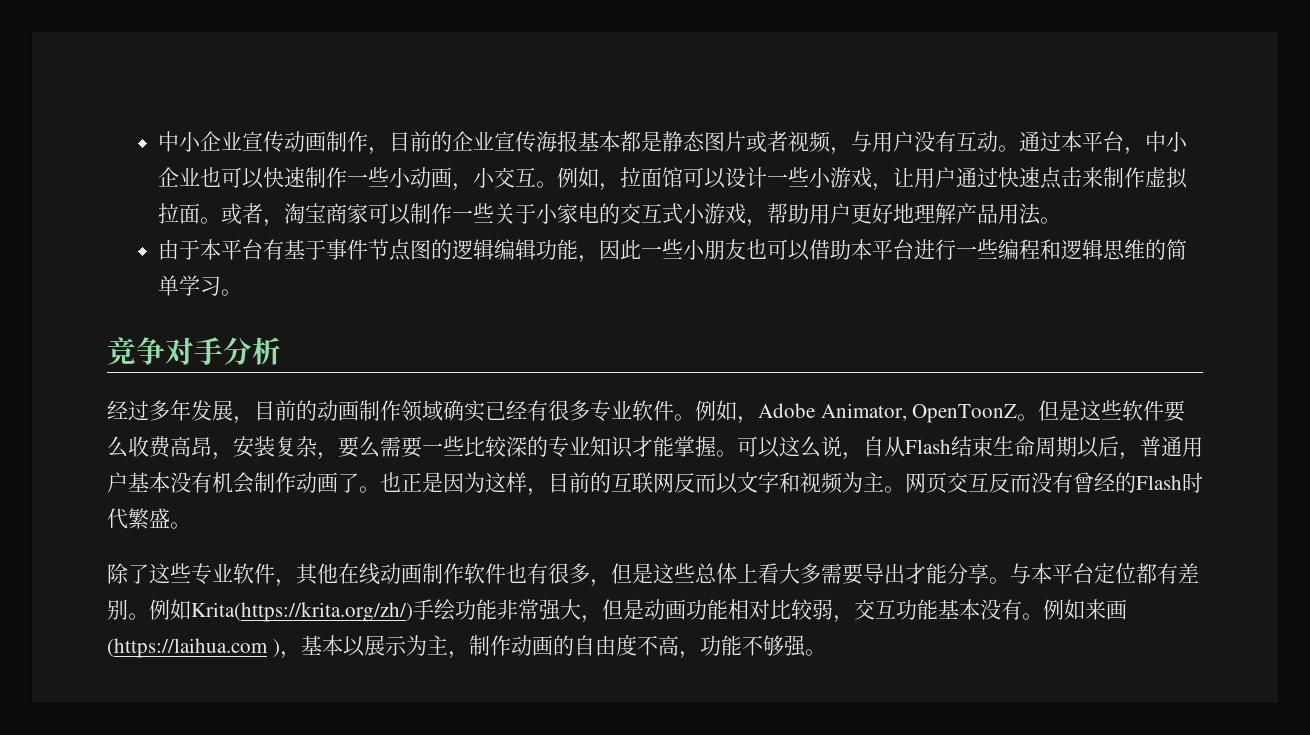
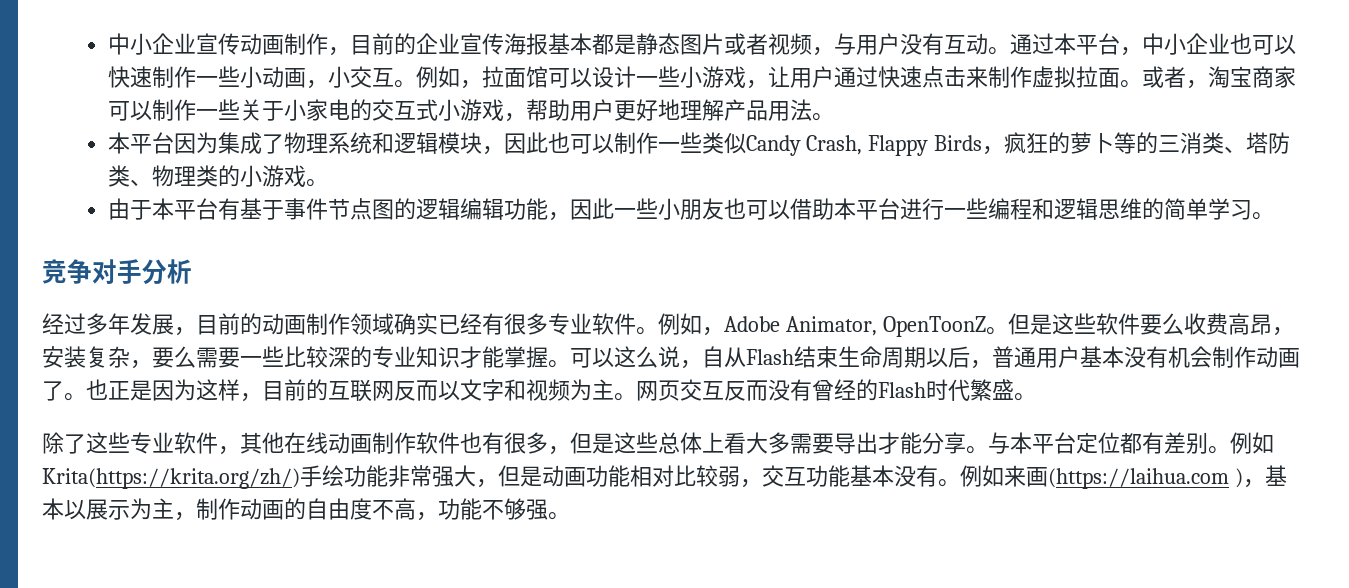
+ 本平台因为集成了物理系统和逻辑模块，因此也可以制作一些类似Candy Crash, Flappy Birds，疯狂的萝卜等的三消类、塔防类、物理类的小游戏。

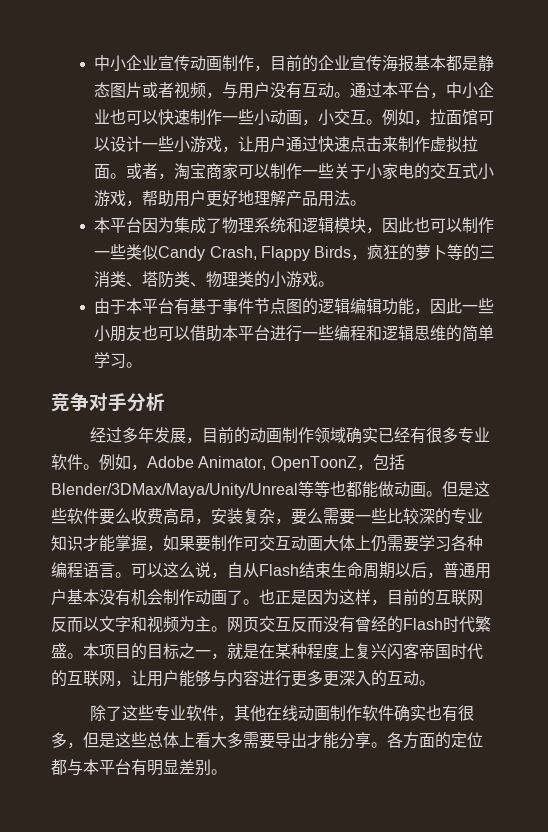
- 例如，Adobe Animator, OpenToonZ。
+ 例如，Adobe Animator, OpenToonZ，包括Blender/3DMax/Maya/Unity/Unreal等等也都能做动画。
- 但是这些软件要么收费高昂，安装复杂，要么需要一些比较深的专业知识才能掌握。
+ 但是这些软件要么收费高昂，安装复杂，要么需要一些比较深的专业知识才能掌握，如果要制作可交互动画大体上仍需要学习各种编程语言。
+ 本项目的目标之一，就是在某种程度上复兴闪客帝国时代的互联网，让用户能够与内容进行更多更深入的互动。
- 除了这些专业软件，其他在线动画制作软件也有很多，但是这些总体上看大多需要导出才能分享。
+ 除了这些专业软件，其他在线动画制作软件确实也有很多，但是这些总体上看大多需要导出才能分享。
- 与本平台定位都有差别。例如Krita(https://krita.org/zh/)手绘功能非常强大，但是动画功能相对比较弱，交互功能基本没有。例如来画(https://laihua.com )，基本以展示为主，制作动画的自由度不高，功能不够强。
+ 各方面的定位都与本平台有明显差别。

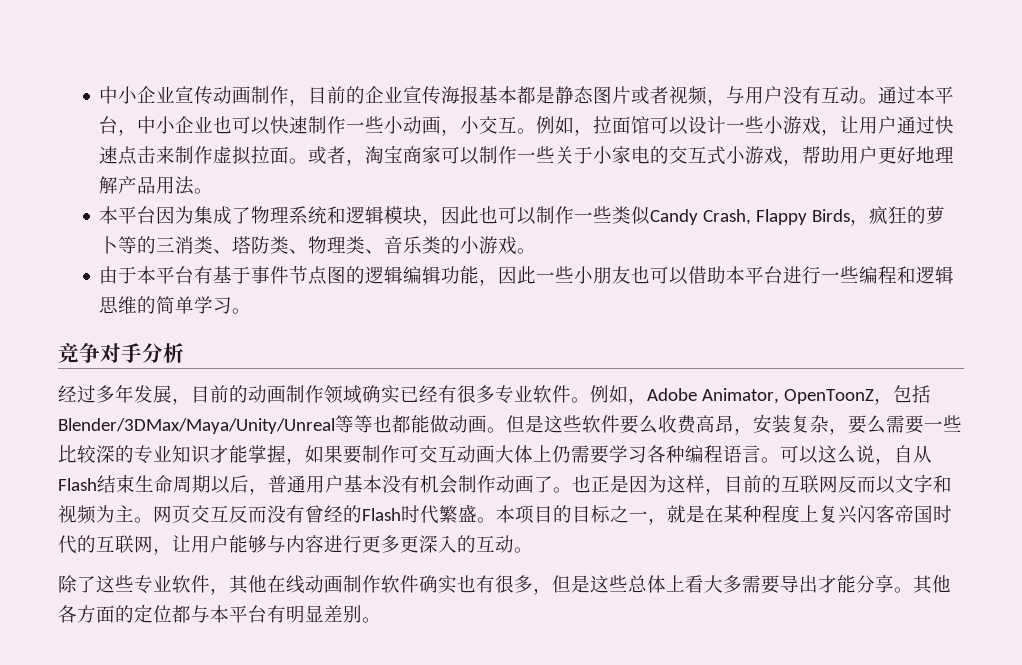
- 本平台因为集成了物理系统和逻辑模块，因此也可以制作一些类似Candy Crash, Flappy Birds，疯狂的萝卜等的三消类、塔防类、物理类的小游戏。
+ 本平台因为集成了物理系统和逻辑模块，因此也可以制作一些类似Candy Crash, Flappy Birds，疯狂的萝卜等的三消类、塔防类、物理类、音乐类的小游戏。
- 各方面的定位都与本平台有明显差别。
+ 其他各方面的定位都与本平台有明显差别。

